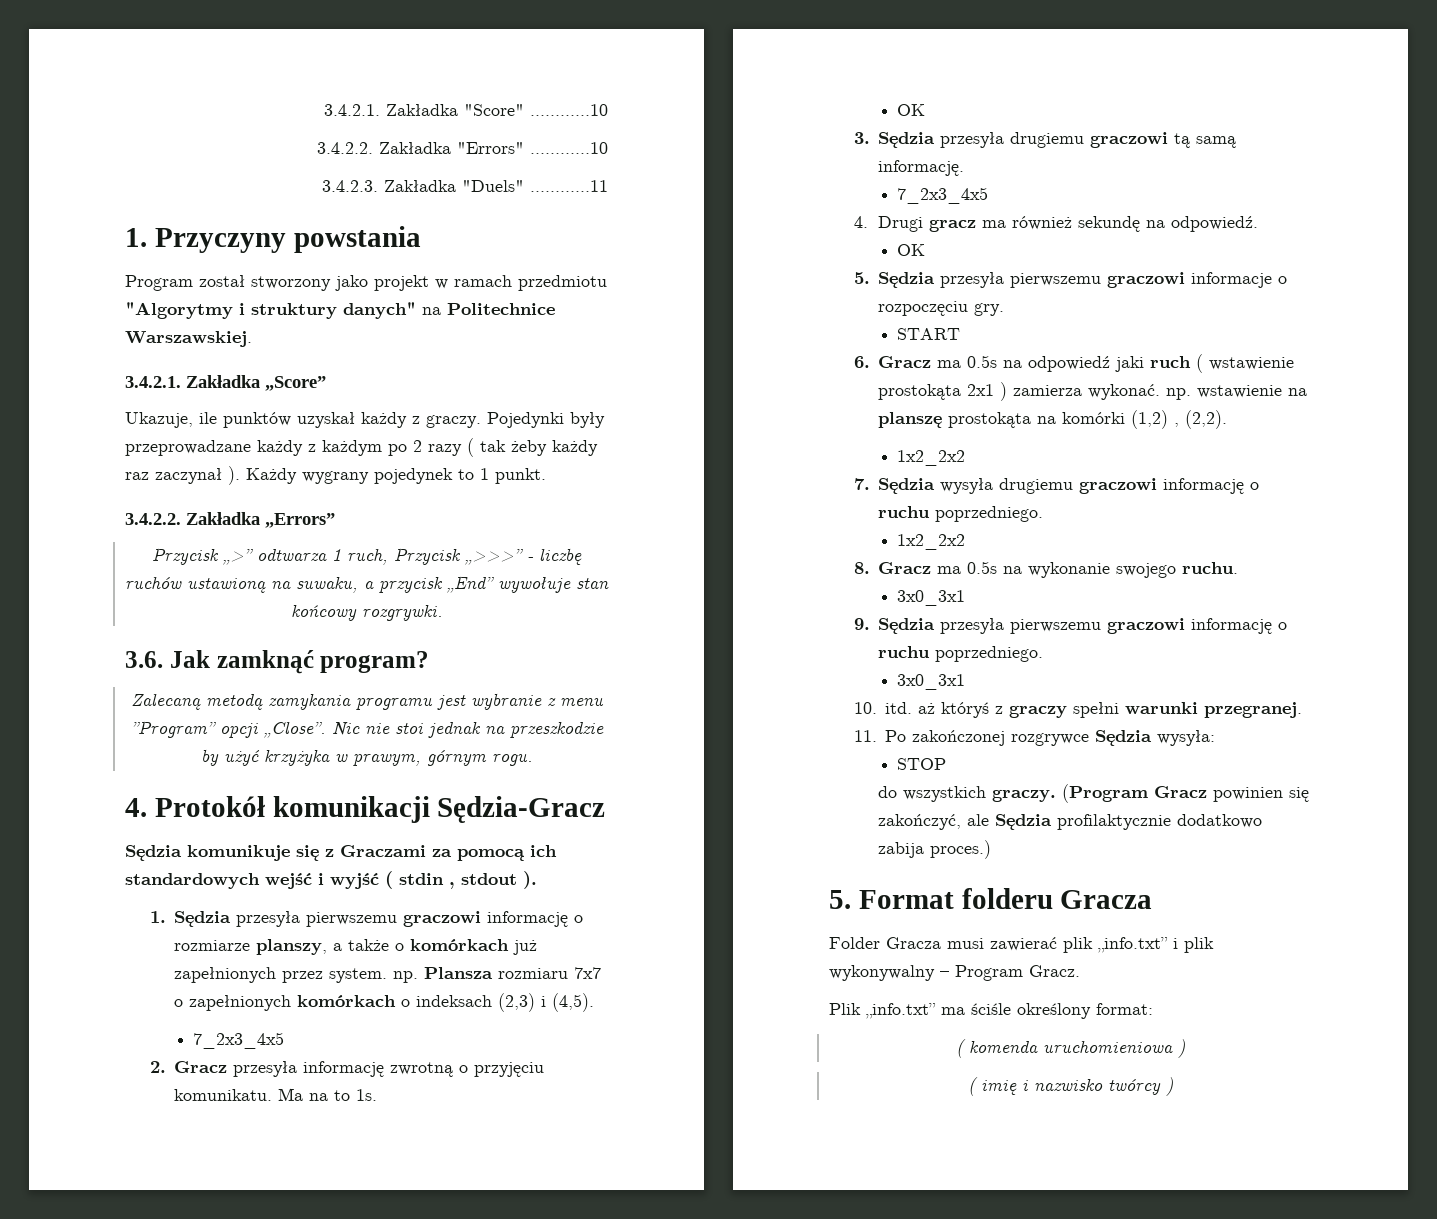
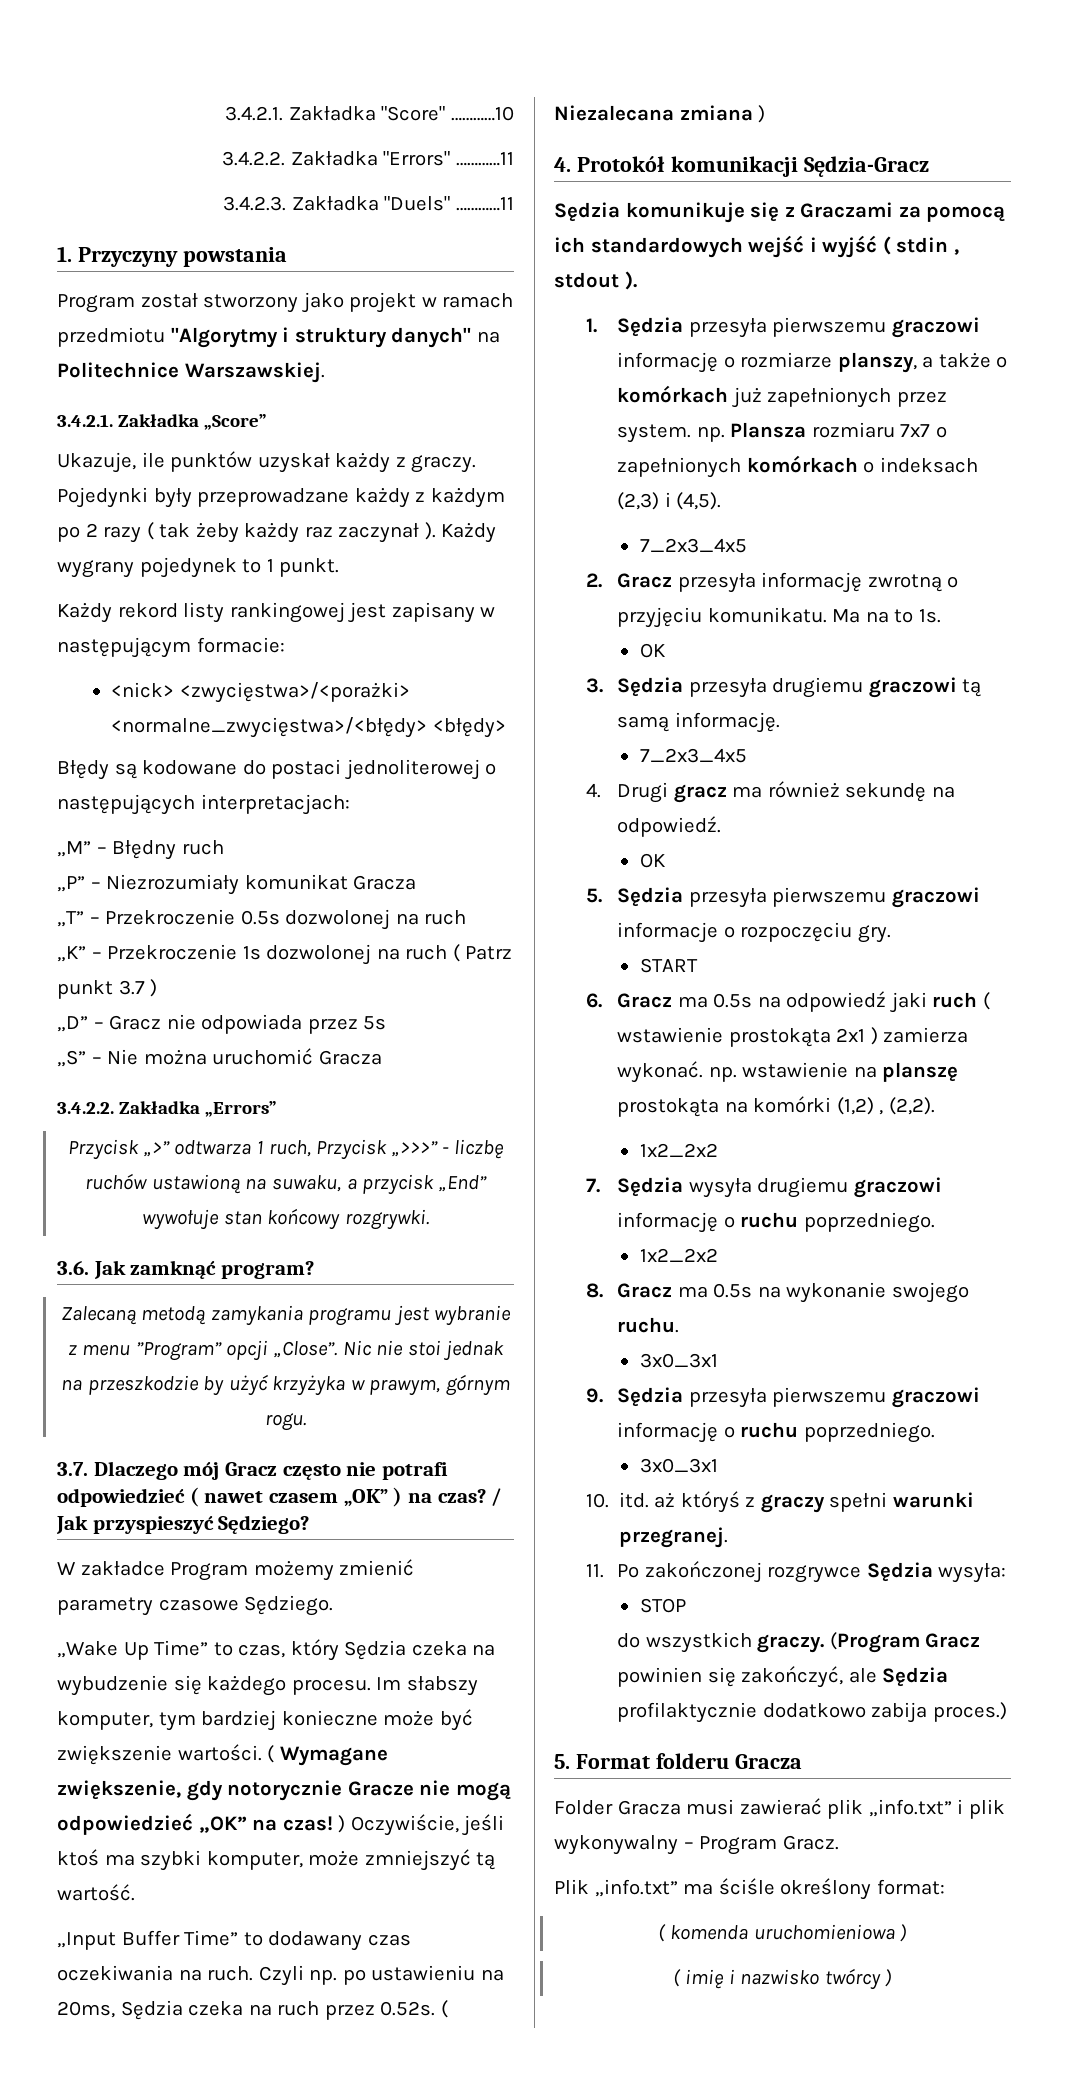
- 3.4.2.2. Zakładka "Errors" …………10
+ 3.4.2.2. Zakładka "Errors" …………11
+ Każdy rekord listy rankingowej jest zapisany w następującym formacie:
+ <nick> <zwycięstwa>/<porażki> <normalne_zwycięstwa>/<błędy> <błędy>
+ Błędy są kodowane do postaci jednoliterowej o następujących interpretacjach:
+ „M” – Błędny ruch
+ „P” – Niezrozumiały komunikat Gracza
+ „T” – Przekroczenie 0.5s dozwolonej na ruch
+ „K” – Przekroczenie 1s dozwolonej na ruch ( Patrz punkt 3.7 )
+ „D” – Gracz nie odpowiada przez 5s
+ „S” – Nie można uruchomić Gracza
+ 3.7. Dlaczego mój Gracz często nie potrafi odpowiedzieć ( nawet czasem „OK” ) na czas? / Jak przyspieszyć Sędziego?
+ W zakładce Program możemy zmienić parametry czasowe Sędziego.
+ „Wake Up Time” to czas, który Sędzia czeka na wybudzenie się każdego procesu. Im słabszy komputer, tym bardziej konieczne może być zwiększenie wartości. ( Wymagane zwiększenie, gdy notorycznie Gracze nie mogą odpowiedzieć „OK” na czas! ) Oczywiście, jeśli ktoś ma szybki komputer, może zmniejszyć tą wartość.
+ „Input Buffer Time” to dodawany czas oczekiwania na ruch. Czyli np. po ustawieniu na 20ms, Sędzia czeka na ruch przez 0.52s. ( Niezalecana zmiana )

